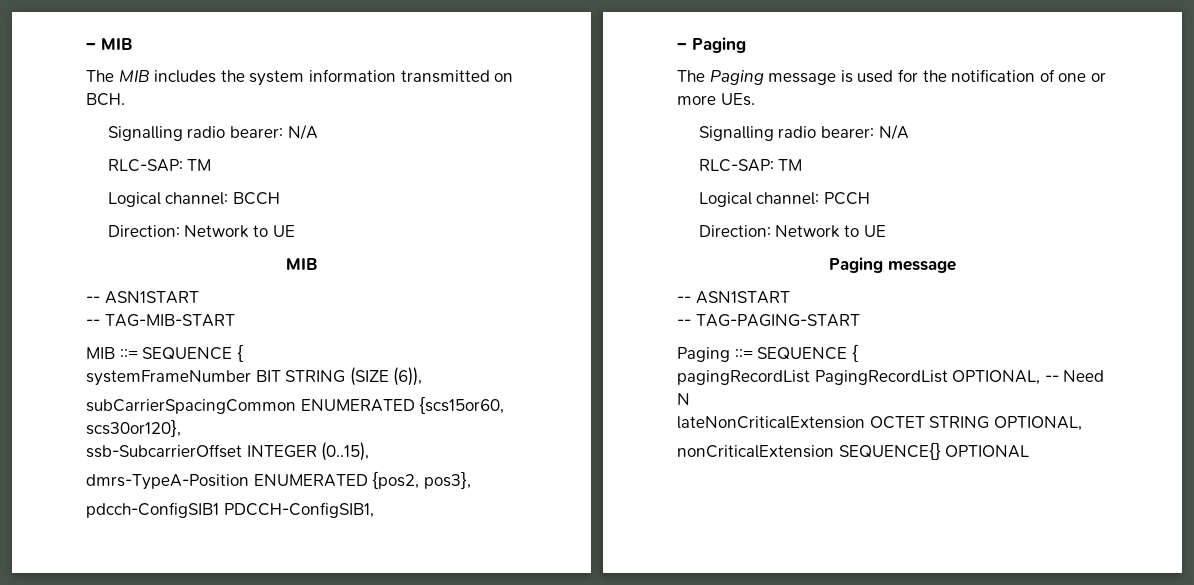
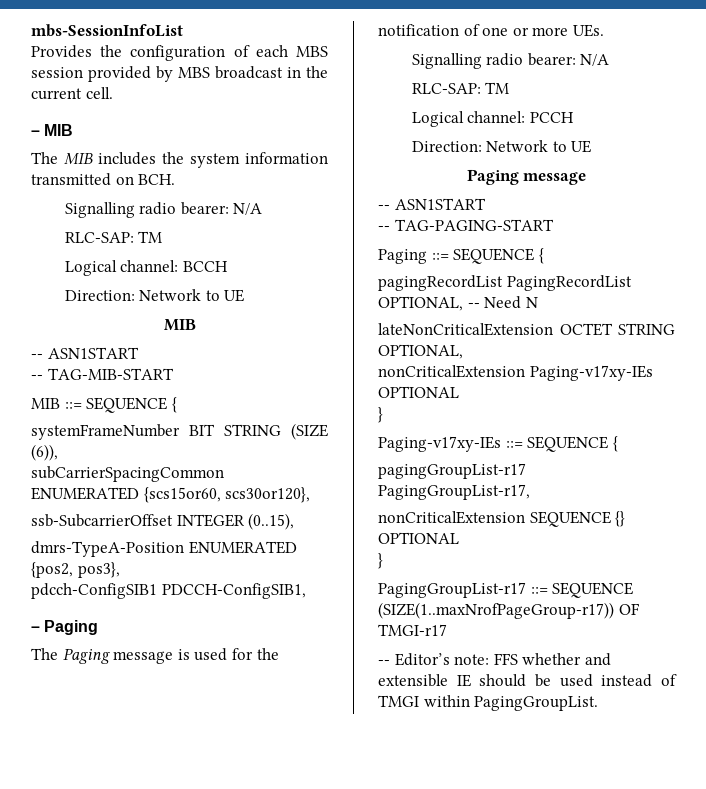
+ mbs-SessionInfoList
+ Provides the configuration of each MBS session provided by MBS broadcast in the current cell.
- nonCriticalExtension SEQUENCE{} OPTIONAL
+ nonCriticalExtension Paging-v17xy-IEs OPTIONAL
+ }
+ Paging-v17xy-IEs ::= SEQUENCE {
+ pagingGroupList-r17 PagingGroupList-r17,
+ nonCriticalExtension SEQUENCE {} OPTIONAL
+ }
+ PagingGroupList-r17 ::= SEQUENCE (SIZE(1..maxNrofPageGroup-r17)) OF TMGI-r17
+ -- Editor’s note: FFS whether and extensible IE should be used instead of TMGI within PagingGroupList.

